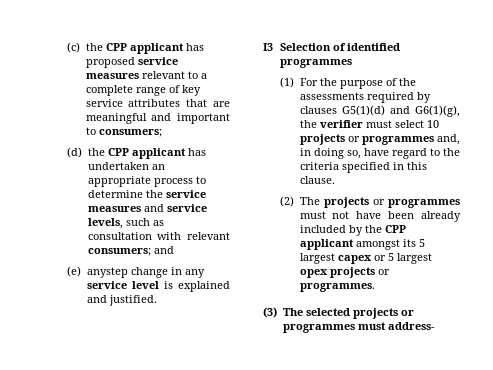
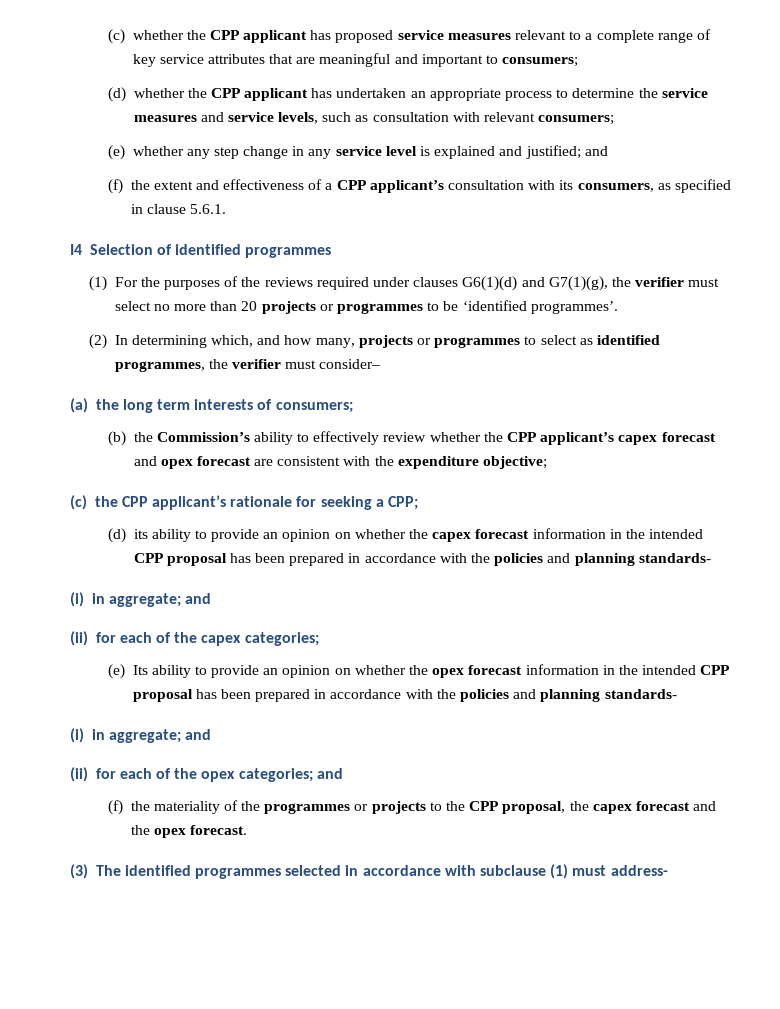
- (c) the CPP applicant has proposed service measures relevant to a complete range of key service attributes that are meaningful and important to consumers;
+ (c) whether the CPP applicant has proposed service measures relevant to a complete range of key service attributes that are meaningful and important to consumers;
- (d) the CPP applicant has undertaken an appropriate process to determine the service measures and service levels, such as consultation with relevant consumers; and
- (e) anystep change in any service level is explained and justified.
- I3 Selection of identified programmes
+ (d) whether the CPP applicant has undertaken an appropriate process to determine the service measures and service levels, such as consultation with relevant consumers;
+ (e) whether any step change in any service level is explained and justified; and
+ (f) the extent and effectiveness of a CPP applicant’s consultation with its consumers, as specified in clause 5.6.1.
+ I4 Selection of identified programmes
- (1) For the purpose of the assessments required by clauses G5(1)(d) and G6(1)(g), the verifier must select 10 projects or programmes and, in doing so, have regard to the criteria specified in this clause.
- (2) The projects or programmes must not have been already included by the CPP applicant amongst its 5 largest capex or 5 largest opex projects or programmes.
- (3) The selected projects or programmes must address-
+ (1) For the purposes of the reviews required under clauses G6(1)(d) and G7(1)(g), the verifier must select no more than 20 projects or programmes to be ‘identified programmes’.
+ (2) In determining which, and how many, projects or programmes to select as identified programmes, the verifier must consider–
+ (a) the long term interests of consumers;
+ (b) the Commission’s ability to effectively review whether the CPP applicant’s capex forecast and opex forecast are consistent with the expenditure objective;
+ (c) the CPP applicant’s rationale for seeking a CPP;
+ (d) its ability to provide an opinion on whether the capex forecast information in the intended CPP proposal has been prepared in accordance with the policies and planning standards-
+ (i) in aggregate; and
+ (ii) for each of the capex categories;
+ (e) Its ability to provide an opinion on whether the opex forecast information in the intended CPP proposal has been prepared in accordance with the policies and planning standards-
+ (i) in aggregate; and
+ (ii) for each of the opex categories; and
+ (f) the materiality of the programmes or projects to the CPP proposal, the capex forecast and the opex forecast.
+ (3) The identified programmes selected in accordance with subclause (1) must address-

